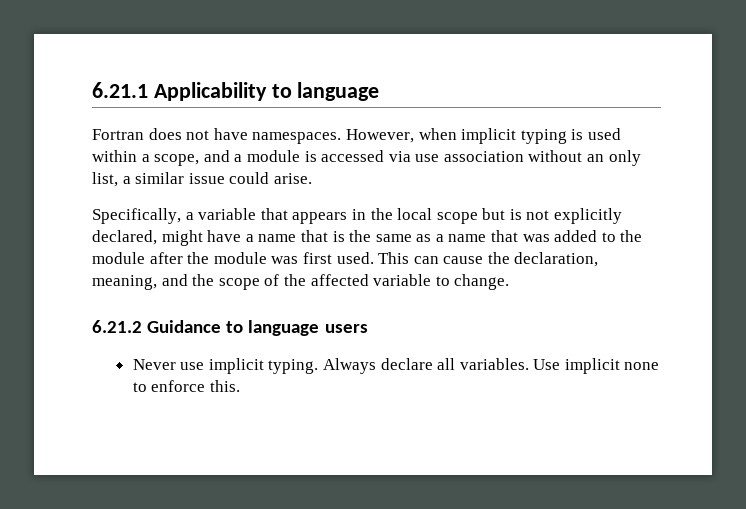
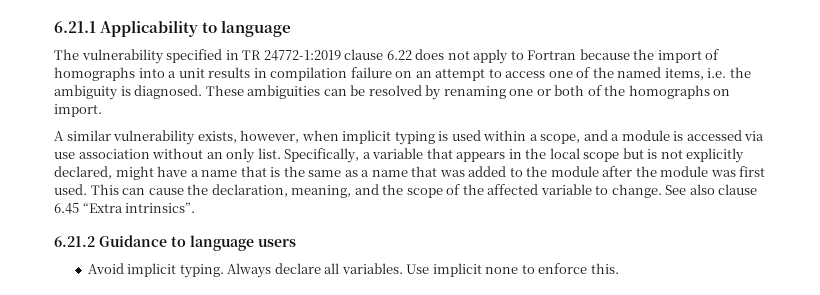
- Fortran does not have namespaces. However, when implicit typing is used within a scope, and a module is accessed via use association without an only list, a similar issue could arise.
- Specifically, a variable that appears in the local scope but is not explicitly declared, might have a name that is the same as a name that was added to the module after the module was first used.
+ The vulnerability specified in TR 24772-1:2019 clause 6.22 does not apply to Fortran because the import of homographs into a unit results in compilation failure on an attempt to access one of the named items, i.e. the ambiguity is diagnosed. These ambiguities can be resolved by renaming one or both of the homographs on import.
+ A similar vulnerability exists, however, when implicit typing is used within a scope, and a module is accessed via use association without an only list. Specifically, a variable that appears in the local scope but is not explicitly declared, might have a name that is the same as a name that was added to the module after the module was first used.
+ See also clause 6.45 “Extra intrinsics”.
- Never use implicit typing.
+ Avoid implicit typing.

